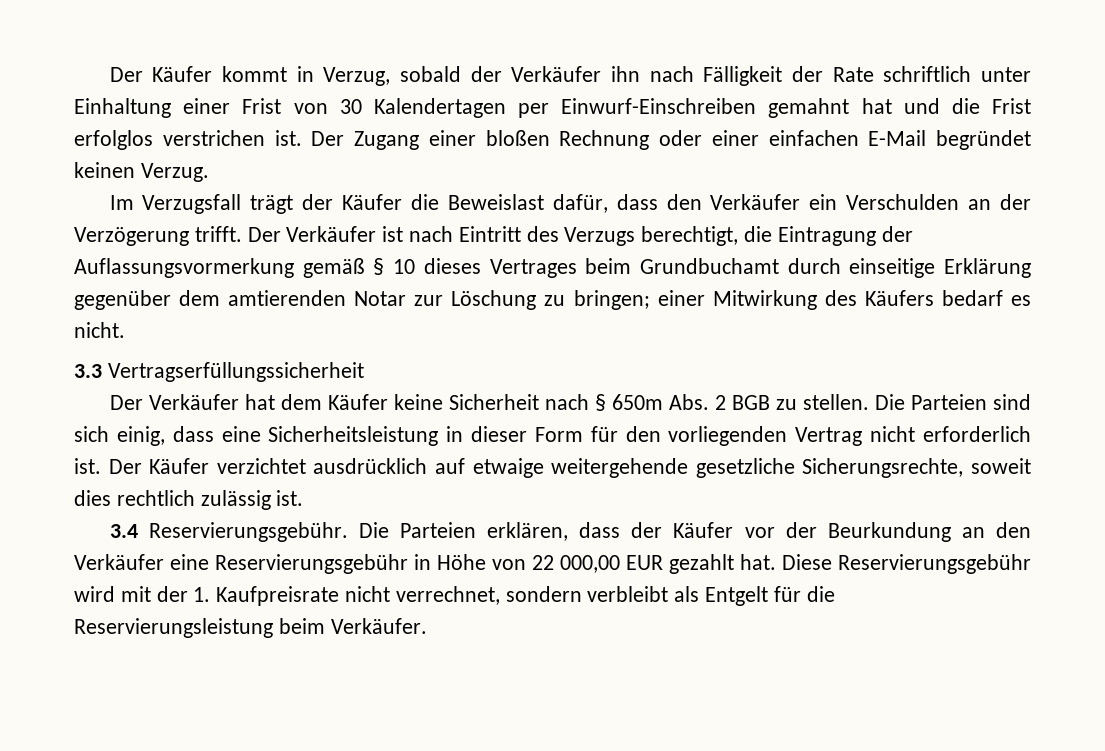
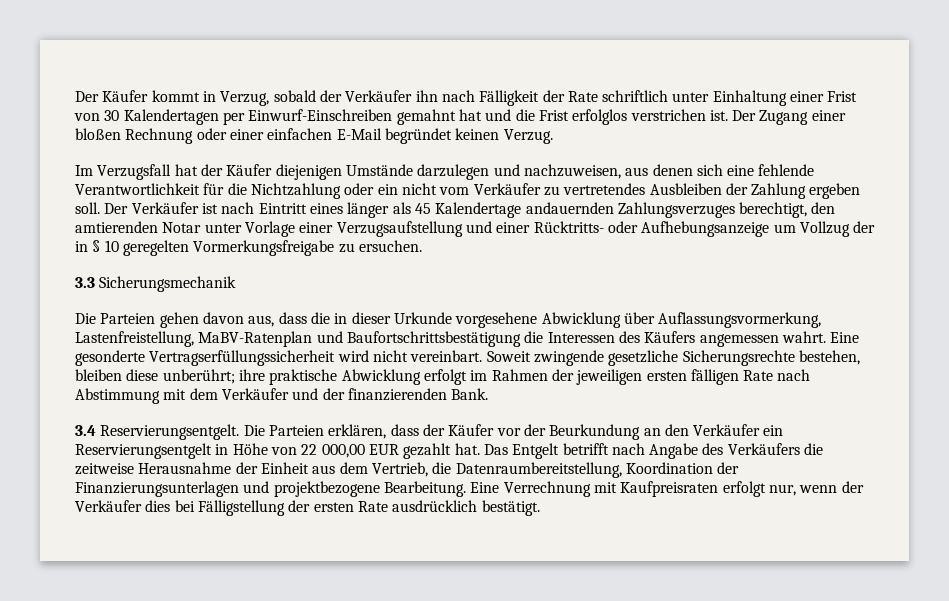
- Im Verzugsfall trägt der Käufer die Beweislast dafür, dass den Verkäufer ein Verschulden an der Verzögerung trifft.
+ Im Verzugsfall hat der Käufer diejenigen Umstände darzulegen und nachzuweisen, aus denen sich eine fehlende Verantwortlichkeit für die Nichtzahlung oder ein nicht vom Verkäufer zu vertretendes Ausbleiben der Zahlung ergeben soll.
- Der Verkäufer ist nach Eintritt des Verzugs berechtigt, die Eintragung der Auflassungsvormerkung gemäß § 10 dieses Vertrages beim Grundbuchamt durch einseitige Erklärung gegenüber dem amtierenden Notar zur Löschung zu bringen; einer Mitwirkung des Käufers bedarf es nicht.
- 3.3 Vertragserfüllungssicherheit
- Der Verkäufer hat dem Käufer keine Sicherheit nach § 650m Abs. 2 BGB zu stellen. Die Parteien sind sich einig, dass eine Sicherheitsleistung in dieser Form für den vorliegenden Vertrag nicht erforderlich ist. Der Käufer verzichtet ausdrücklich auf etwaige weitergehende gesetzliche Sicherungsrechte, soweit dies rechtlich zulässig ist.
+ Der Verkäufer ist nach Eintritt eines länger als 45 Kalendertage andauernden Zahlungsverzuges berechtigt, den amtierenden Notar unter Vorlage einer Verzugsaufstellung und einer Rücktritts- oder Aufhebungsanzeige um Vollzug der in § 10 geregelten Vormerkungsfreigabe zu ersuchen.
+ 3.3 Sicherungsmechanik
+ Die Parteien gehen davon aus, dass die in dieser Urkunde vorgesehene Abwicklung über Auflassungsvormerkung, Lastenfreistellung, MaBV-Ratenplan und Baufortschrittsbestätigung die Interessen des Käufers angemessen wahrt. Eine gesonderte Vertragserfüllungssicherheit wird nicht vereinbart. Soweit zwingende gesetzliche Sicherungsrechte bestehen, bleiben diese unberührt; ihre praktische Abwicklung erfolgt im Rahmen der jeweiligen ersten fälligen Rate nach Abstimmung mit dem Verkäufer und der finanzierenden Bank.
- 3.4 Reservierungsgebühr.
+ 3.4 Reservierungsentgelt.
- Die Parteien erklären, dass der Käufer vor der Beurkundung an den Verkäufer eine Reservierungsgebühr in Höhe von 22 000,00 EUR gezahlt hat.
+ Die Parteien erklären, dass der Käufer vor der Beurkundung an den Verkäufer ein Reservierungsentgelt in Höhe von 22 000,00 EUR gezahlt hat.
- Diese Reservierungsgebühr wird mit der 1. Kaufpreisrate nicht verrechnet, sondern verbleibt als Entgelt für die Reservierungsleistung beim Verkäufer.
+ Das Entgelt betrifft nach Angabe des Verkäufers die zeitweise Herausnahme der Einheit aus dem Vertrieb, die Datenraumbereitstellung, Koordination der Finanzierungsunterlagen und projektbezogene Bearbeitung. Eine Verrechnung mit Kaufpreisraten erfolgt nur, wenn der Verkäufer dies bei Fälligstellung der ersten Rate ausdrücklich bestätigt.

